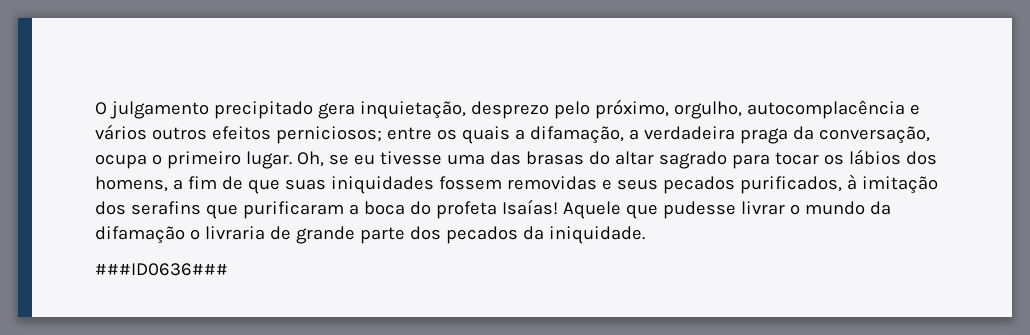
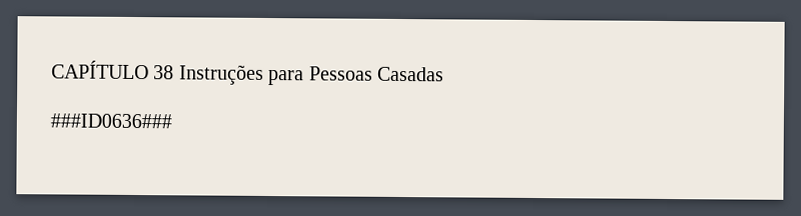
- O julgamento precipitado gera inquietação, desprezo pelo próximo, orgulho, autocomplacência e vários outros efeitos perniciosos; entre os quais a difamação, a verdadeira praga da conversação, ocupa o primeiro lugar. Oh, se eu tivesse uma das brasas do altar sagrado para tocar os lábios dos homens, a fim de que suas iniquidades fossem removidas e seus pecados purificados, à imitação dos serafins que purificaram a boca do profeta Isaías! Aquele que pudesse livrar o mundo da difamação o livraria de grande parte dos pecados da iniquidade.
+ CAPÍTULO 38 Instruções para Pessoas Casadas

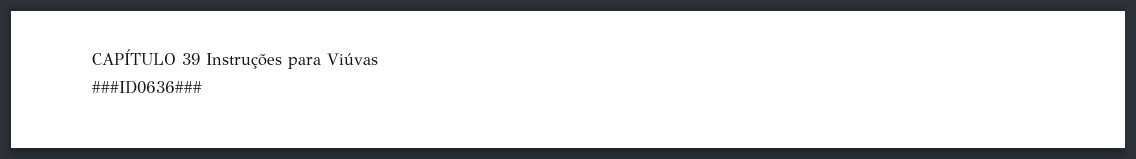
- CAPÍTULO 38 Instruções para Pessoas Casadas
+ CAPÍTULO 39 Instruções para Viúvas

